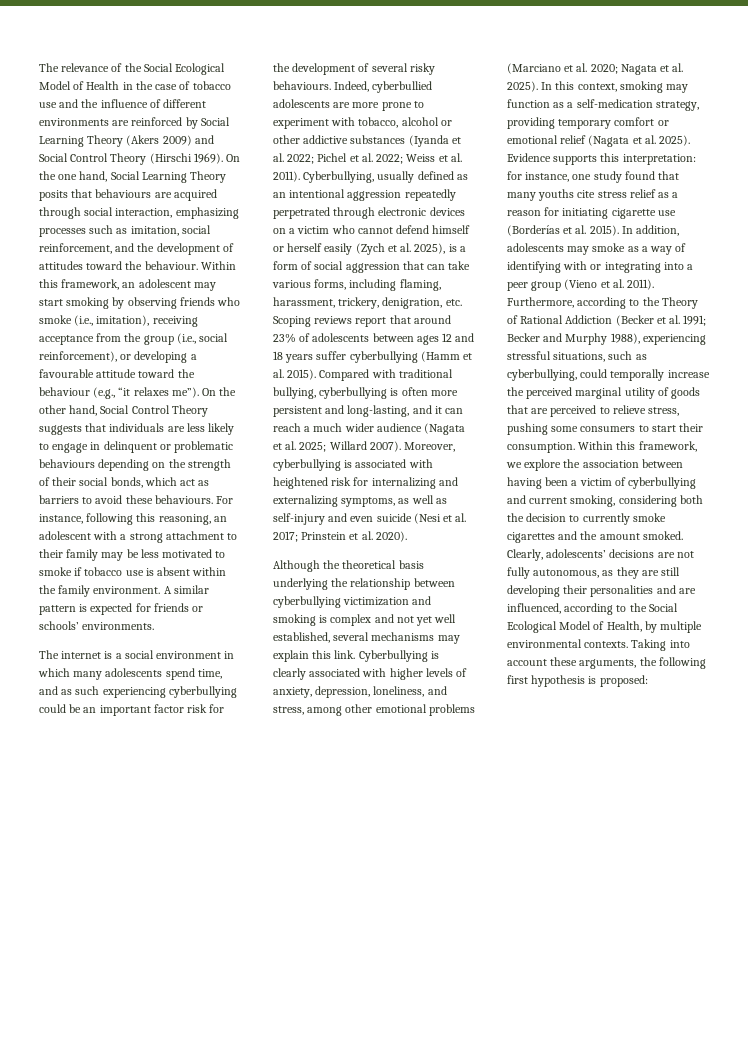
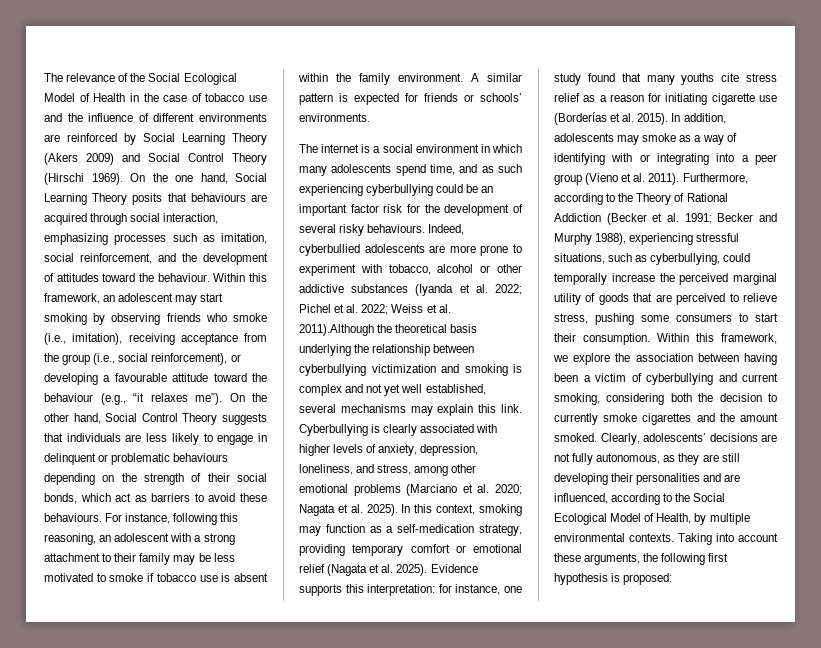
- Indeed, cyberbullied adolescents are more prone to experiment with tobacco, alcohol or other addictive substances (Iyanda et al. 2022; Pichel et al. 2022; Weiss et al. 2011). Cyberbullying, usually defined as an intentional aggression repeatedly perpetrated through electronic devices on a victim who cannot defend himself or herself easily (Zych et al. 2025), is a form of social aggression that can take various forms, including flaming, harassment, trickery, denigration, etc. Scoping reviews report that around 23% of adolescents between ages 12 and 18 years suffer cyberbullying (Hamm et al. 2015). Compared with traditional bullying, cyberbullying is often more persistent and long-lasting, and it can reach a much wider audience (Nagata et al. 2025; Willard 2007). Moreover, cyberbullying is associated with heightened risk for internalizing and externalizing symptoms, as well as self-injury and even suicide (Nesi et al. 2017; Prinstein et al. 2020).
- Although the theoretical basis underlying the relationship between cyberbullying victimization and smoking is complex and not yet well established, several mechanisms may explain this link.
+ Indeed, cyberbullied adolescents are more prone to experiment with tobacco, alcohol or other addictive substances (Iyanda et al. 2022; Pichel et al. 2022; Weiss et al. 2011).Although the theoretical basis underlying the relationship between cyberbullying victimization and smoking is complex and not yet well established, several mechanisms may explain this link.

